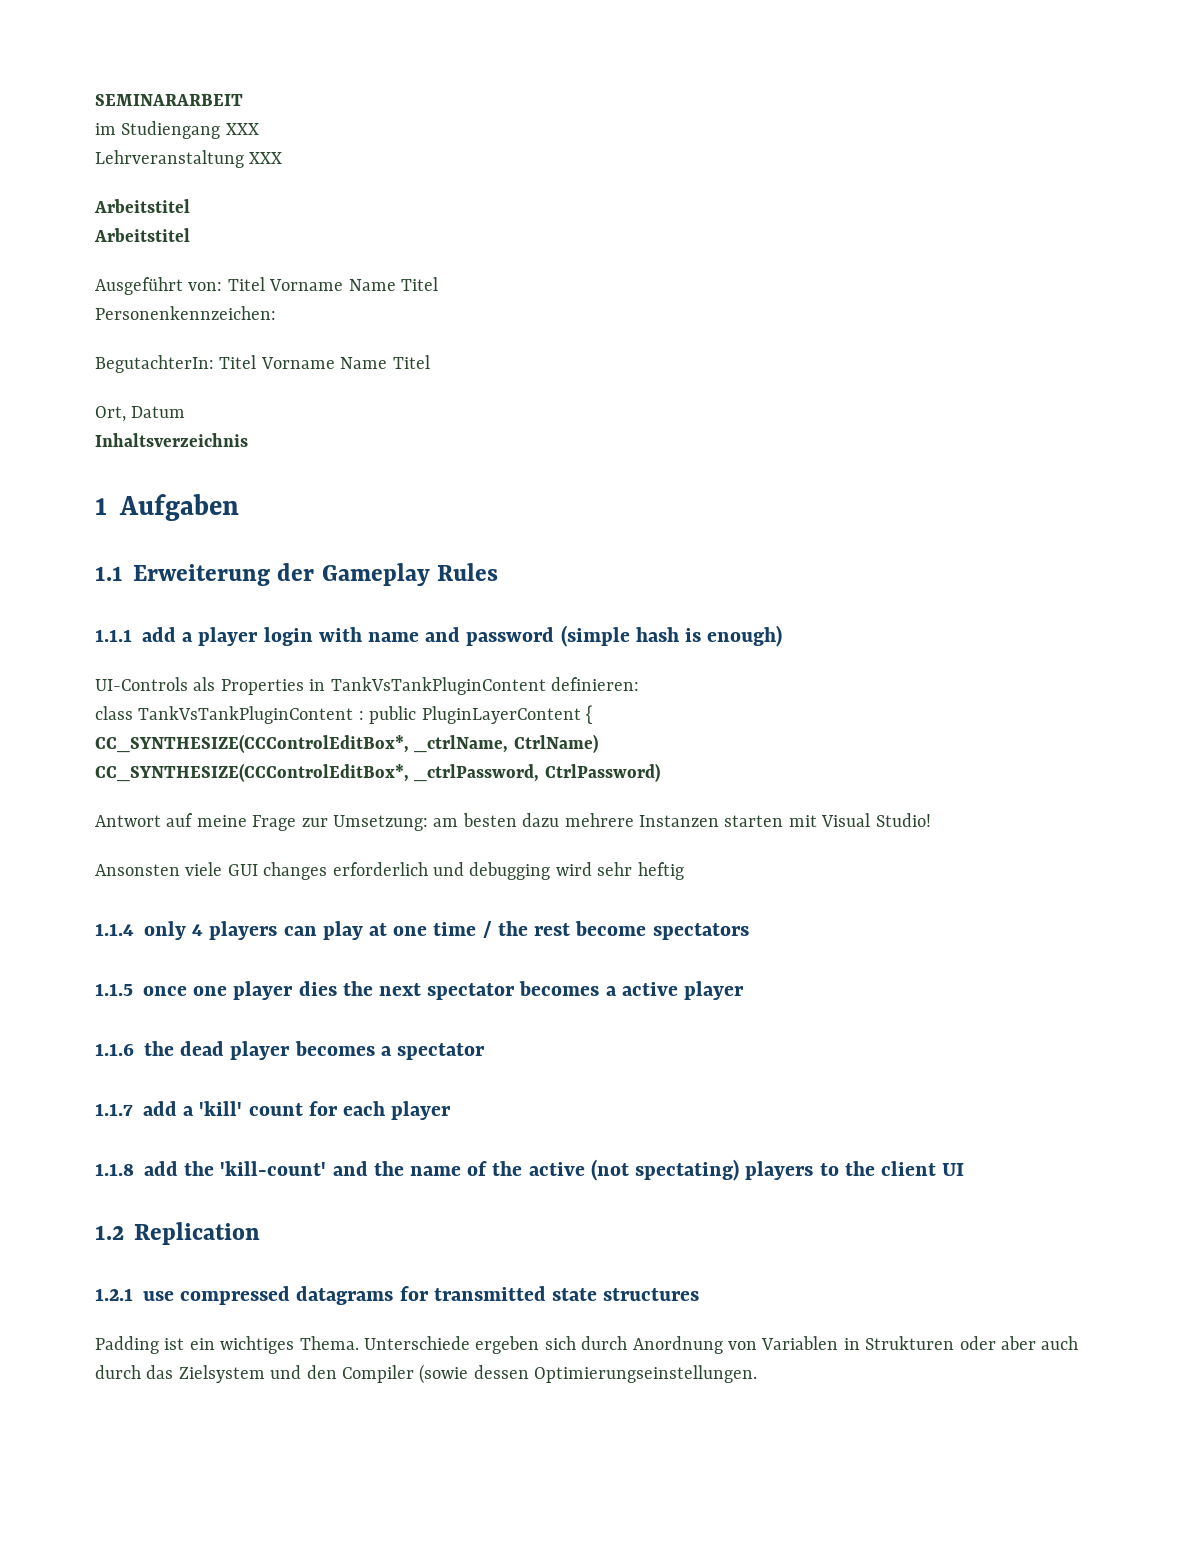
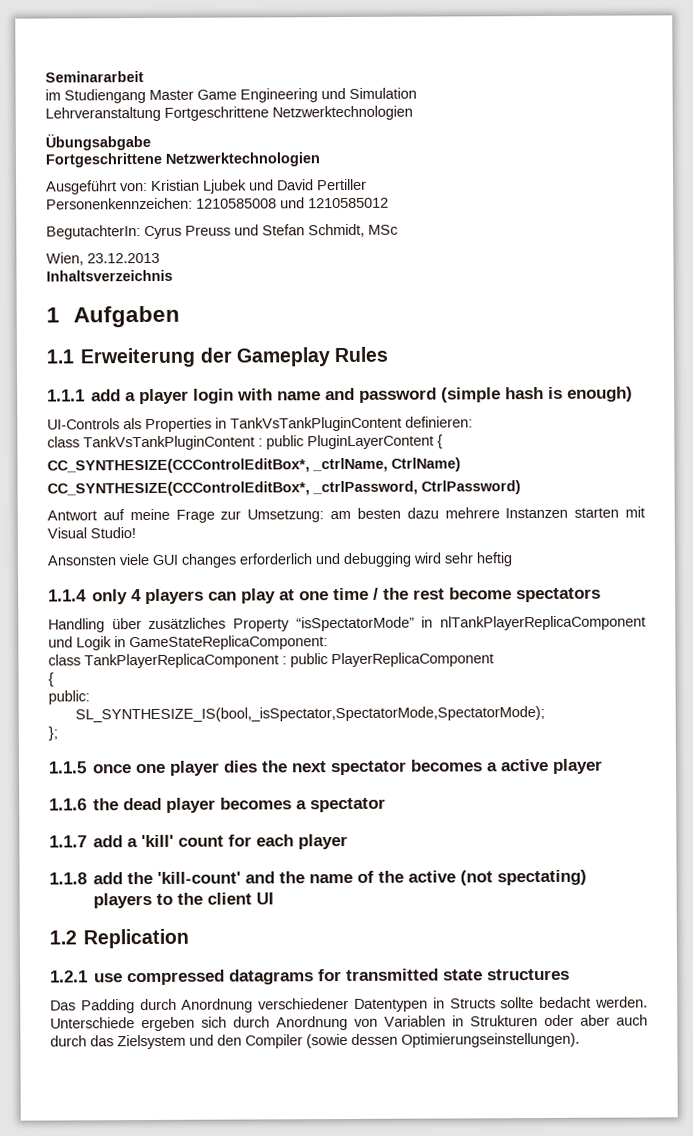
- SEMINARARBEIT
+ Seminararbeit
- im Studiengang XXX
- Lehrveranstaltung XXX
- Arbeitstitel
- Arbeitstitel
- Ausgeführt von: Titel Vorname Name Titel
- Personenkennzeichen:
- BegutachterIn: Titel Vorname Name Titel
- Ort, Datum
+ im Studiengang Master Game Engineering und Simulation
+ Lehrveranstaltung Fortgeschrittene Netzwerktechnologien
+ Übungsabgabe
+ Fortgeschrittene Netzwerktechnologien
+ Ausgeführt von: Kristian Ljubek und David Pertiller
+ Personenkennzeichen: 1210585008 und 1210585012
+ BegutachterIn: Cyrus Preuss und Stefan Schmidt, MSc
+ Wien, 23.12.2013
+ Handling über zusätzliches Property “isSpectatorMode” in nlTankPlayerReplicaComponent und Logik in GameStateReplicaComponent:
+ class TankPlayerReplicaComponent : public PlayerReplicaComponent
+ {
+ public:
+ SL_SYNTHESIZE_IS(bool,_isSpectator,SpectatorMode,SpectatorMode);
+ };
- Padding ist ein wichtiges Thema.
+ Das Padding durch Anordnung verschiedener Datentypen in Structs sollte bedacht werden.
- Unterschiede ergeben sich durch Anordnung von Variablen in Strukturen oder aber auch durch das Zielsystem und den Compiler (sowie dessen Optimierungseinstellungen.
+ Unterschiede ergeben sich durch Anordnung von Variablen in Strukturen oder aber auch durch das Zielsystem und den Compiler (sowie dessen Optimierungseinstellungen).

